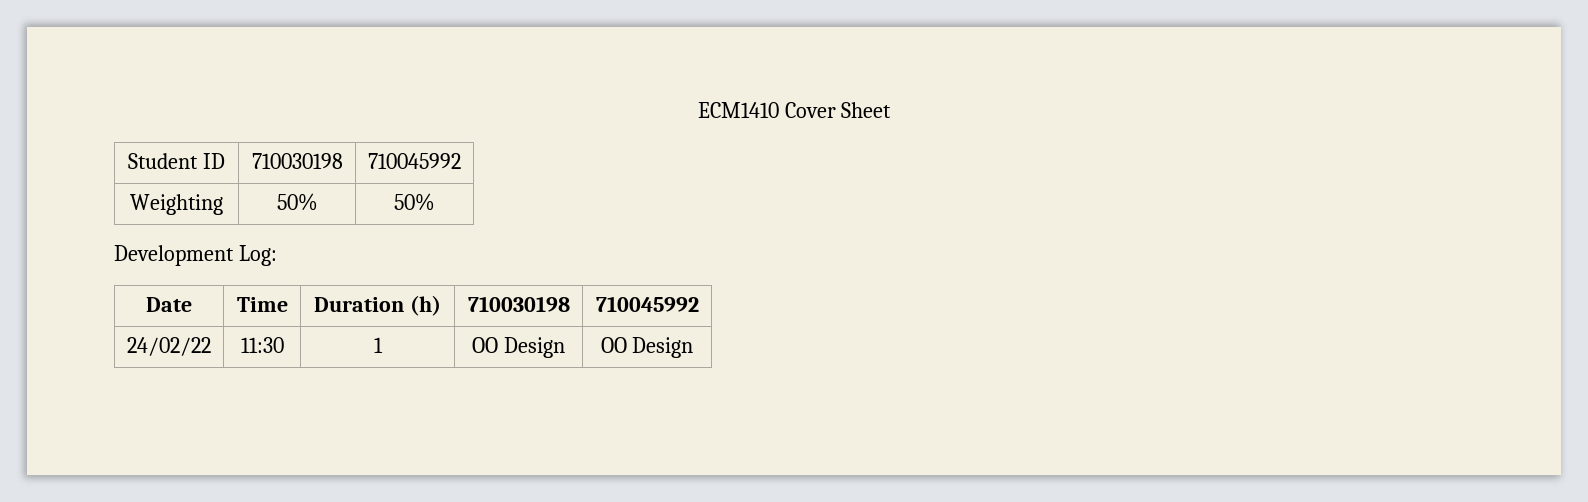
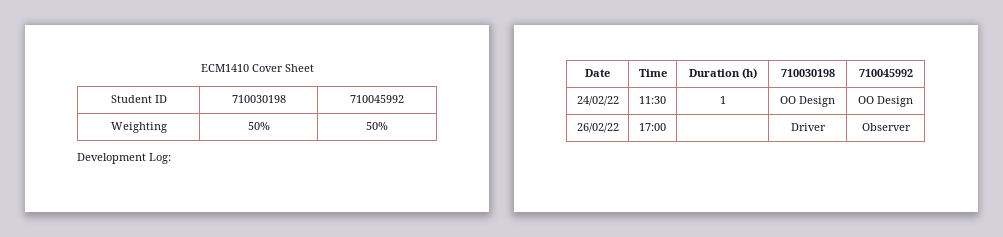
+ 26/02/22 | 17:00 | | Driver | Observer

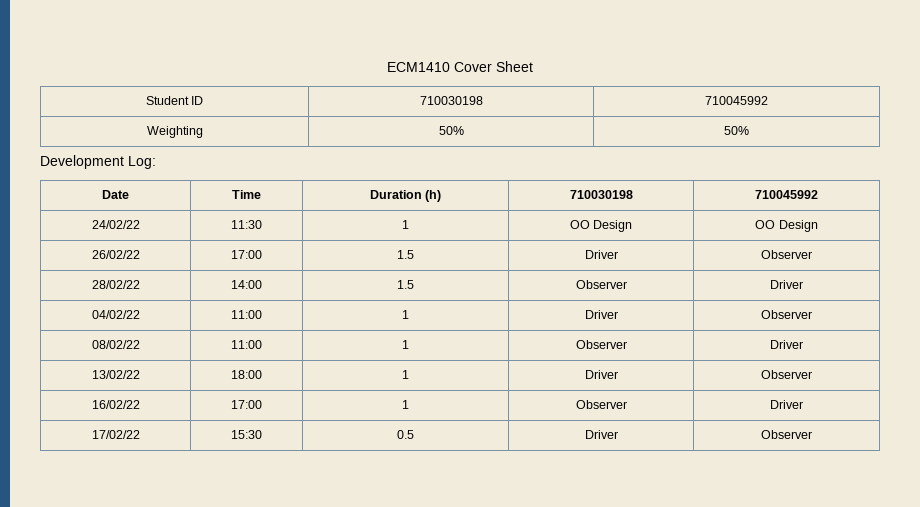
- 26/02/22 | 17:00 | | Driver | Observer
+ 26/02/22 | 17:00 | 1.5 | Driver | Observer
+ 28/02/22 | 14:00 | 1.5 | Observer | Driver
+ 04/02/22 | 11:00 | 1 | Driver | Observer
+ 08/02/22 | 11:00 | 1 | Observer | Driver
+ 13/02/22 | 18:00 | 1 | Driver | Observer
+ 16/02/22 | 17:00 | 1 | Observer | Driver
+ 17/02/22 | 15:30 | 0.5 | Driver | Observer

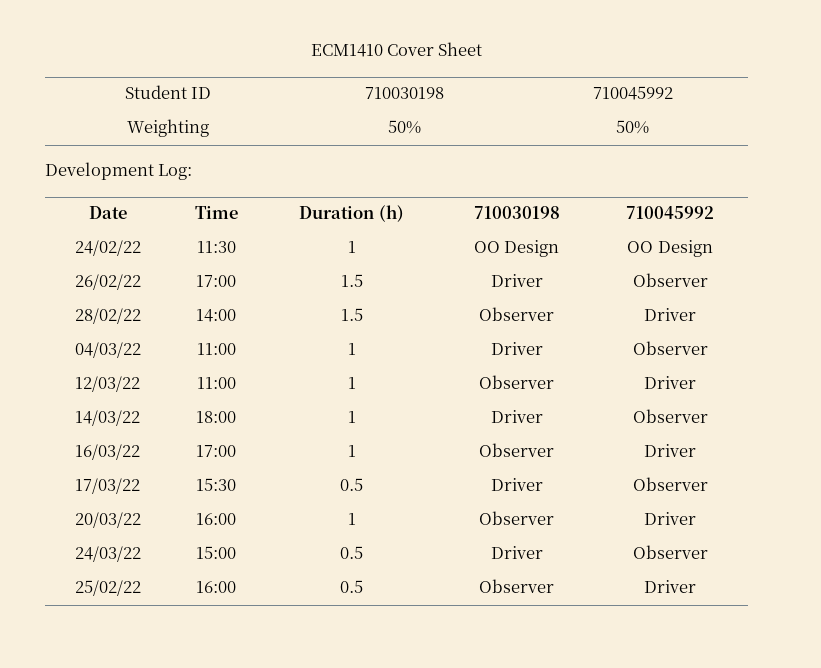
- 04/02/22 | 11:00 | 1 | Driver | Observer
+ 04/03/22 | 11:00 | 1 | Driver | Observer
- 08/02/22 | 11:00 | 1 | Observer | Driver
+ 12/03/22 | 11:00 | 1 | Observer | Driver
- 13/02/22 | 18:00 | 1 | Driver | Observer
+ 14/03/22 | 18:00 | 1 | Driver | Observer
- 16/02/22 | 17:00 | 1 | Observer | Driver
+ 16/03/22 | 17:00 | 1 | Observer | Driver
- 17/02/22 | 15:30 | 0.5 | Driver | Observer
+ 17/03/22 | 15:30 | 0.5 | Driver | Observer
+ 20/03/22 | 16:00 | 1 | Observer | Driver
+ 24/03/22 | 15:00 | 0.5 | Driver | Observer
+ 25/02/22 | 16:00 | 0.5 | Observer | Driver

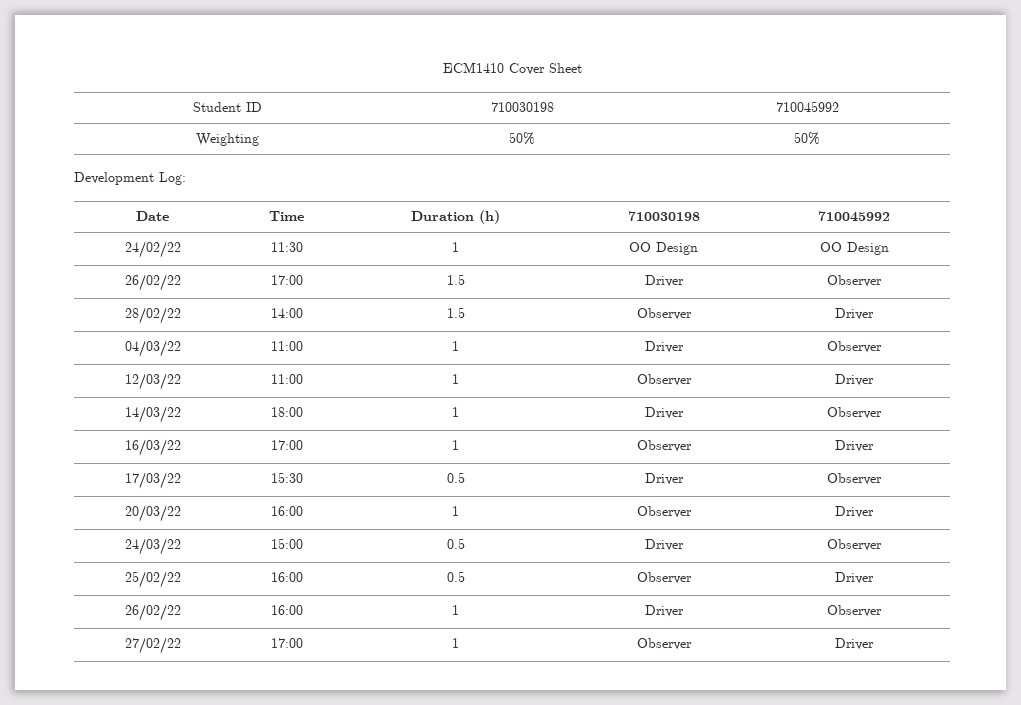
+ 26/02/22 | 16:00 | 1 | Driver | Observer
+ 27/02/22 | 17:00 | 1 | Observer | Driver

